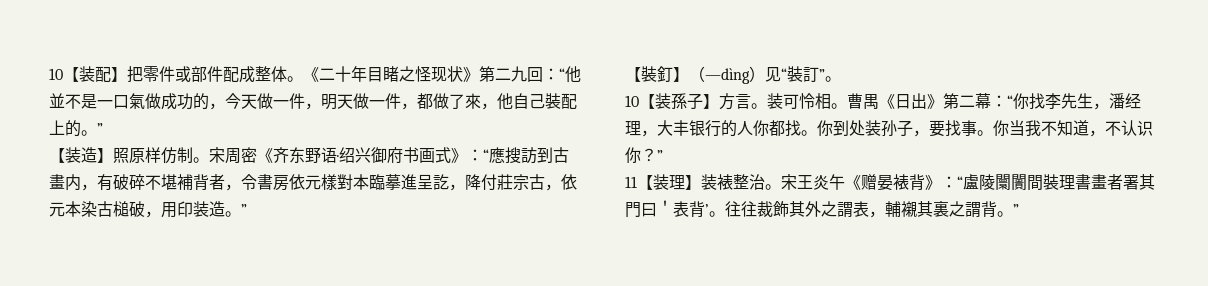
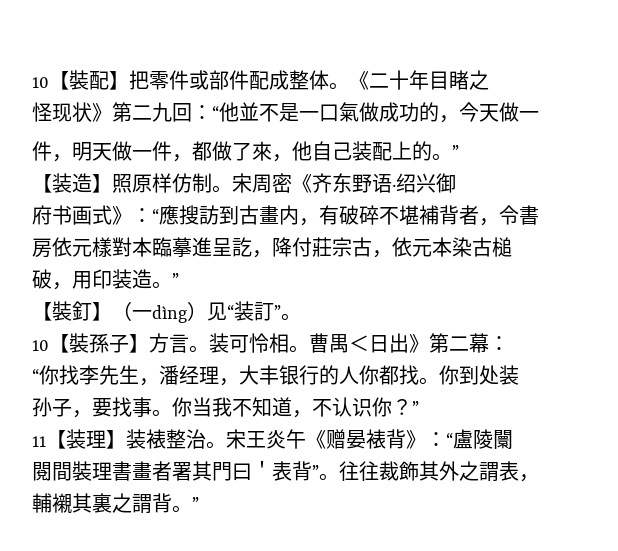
- 10【装配】把零件或部件配成整体。
+ 10【裝配】把零件或部件配成整体。
- 《二十年目睹之怪现状》第二九回：“他並不是一口氣做成功的，今天做一件，明天做一件，都做了來，他自己裝配上的。”
+ 《二十年目睹之
+ 怪现状》第二九回：“他並不是一口氣做成功的，今天做一
+ 件，明天做一件，都做了來，他自己装配上的。”
- 宋周密《齐东野语·绍兴御府书画式》：“應搜訪到古畫内，有破碎不堪補背者，令書房依元樣對本臨摹進呈訖，降付莊宗古，依元本染古槌破，用印装造。”
+ 宋周密《齐东野语·绍兴御
+ 府书画式》：“應搜訪到古畫内，有破碎不堪補背者，令書
+ 房依元樣對本臨摹進呈訖，降付莊宗古，依元本染古槌
+ 破，用印装造。”
- 【裝釘】（—dìng）见“裝訂”。
+ 【裝釘】（一dìng）见“装訂”。
- 10【装孫子】方言。
+ 10【裝孫子】方言。
- 曹禺《日出》第二幕：“你找李先生，潘经理，大丰银行的人你都找。
+ 曹禺＜日出》第二幕：
+ “你找李先生，潘经理，大丰银行的人你都找。
- 你到处装孙子，要找事。
+ 你到处装
+ 孙子，要找事。
- 宋王炎午《赠晏裱背》：“盧陵闤闠間裝理書畫者署其門曰＇表背’。
+ 宋王炎午《赠晏裱背》：“盧陵闤
+ 閱間裝理書畫者署其門曰＇表背”。
- 往往裁飾其外之謂表，輔襯其裏之謂背。”
+ 往往裁飾其外之謂表，
+ 輔襯其裏之謂背。”

